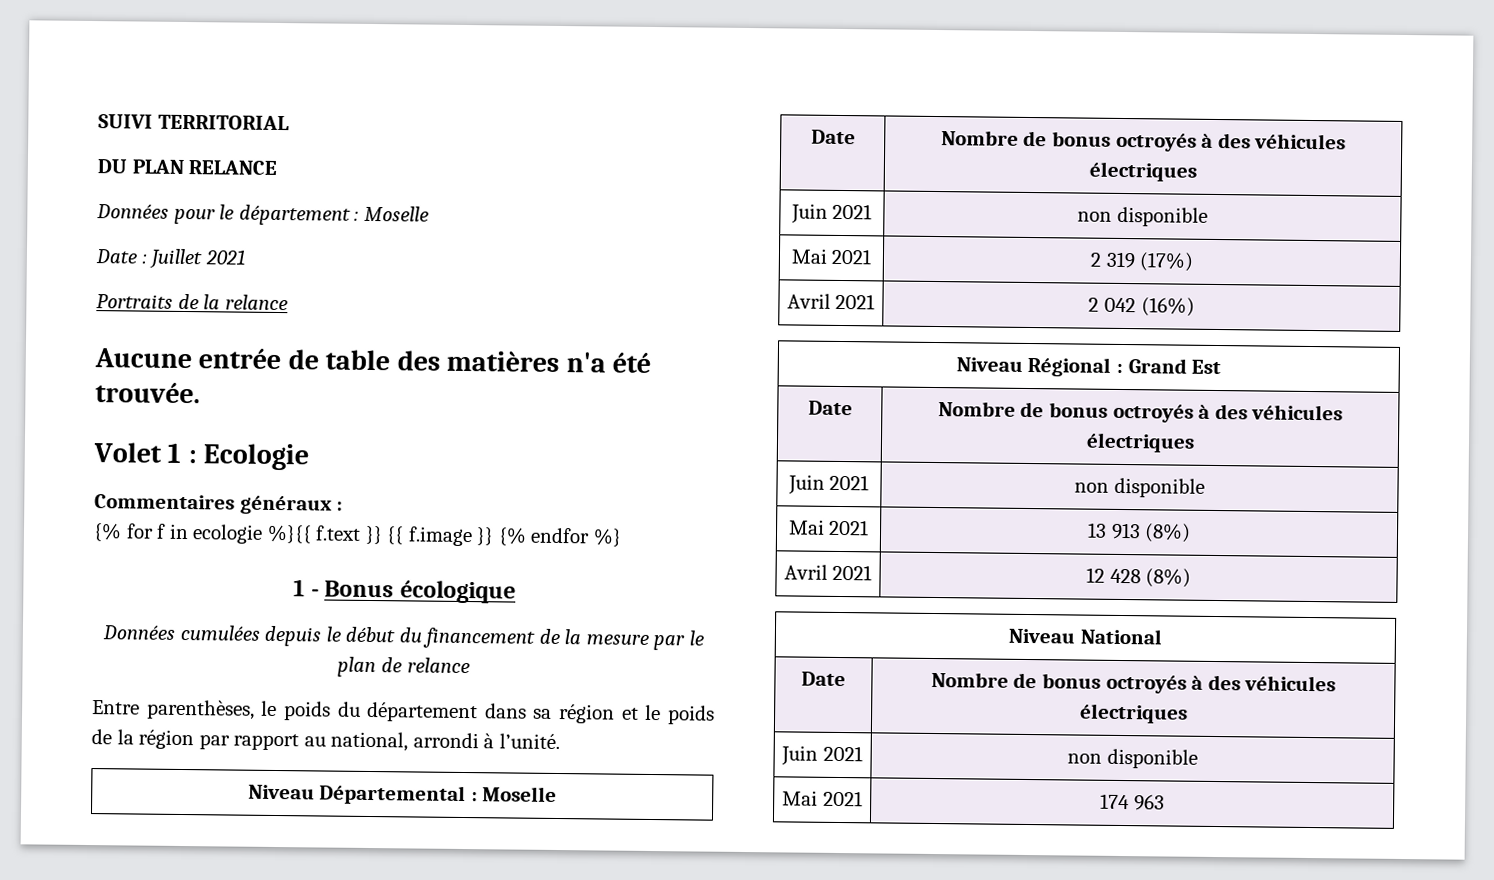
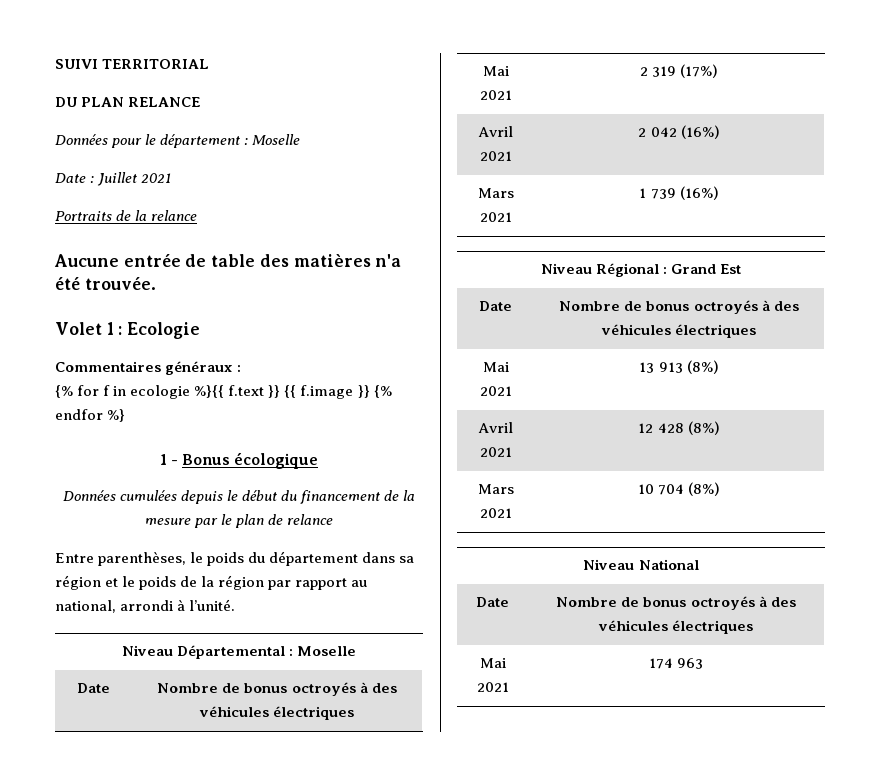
  Niveau Départemental : Moselle
  Date | Nombre de bonus octroyés à des véhicules électriques
- Juin 2021 | non disponible
+ Mars 2021 | 1 739 (16%)
  Niveau Régional : Grand Est
  Date | Nombre de bonus octroyés à des véhicules électriques
- Juin 2021 | non disponible
+ Mars 2021 | 10 704 (8%)
  Niveau National
  Date | Nombre de bonus octroyés à des véhicules électriques
- Juin 2021 | non disponible

